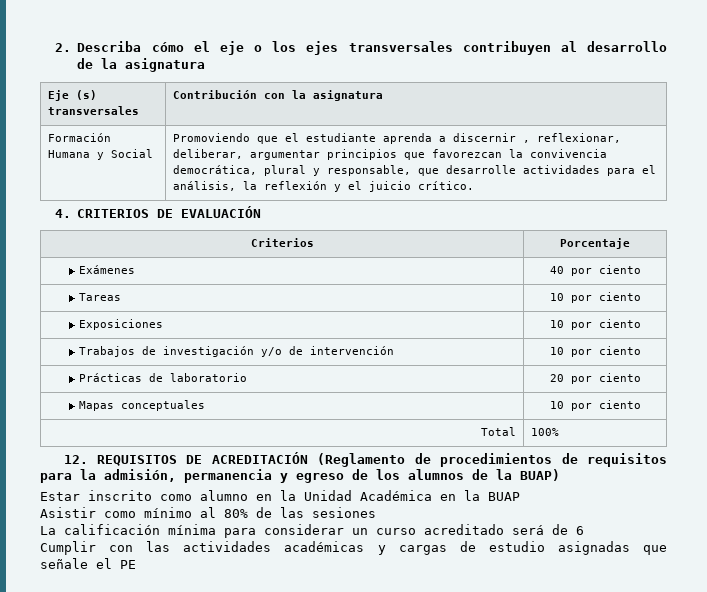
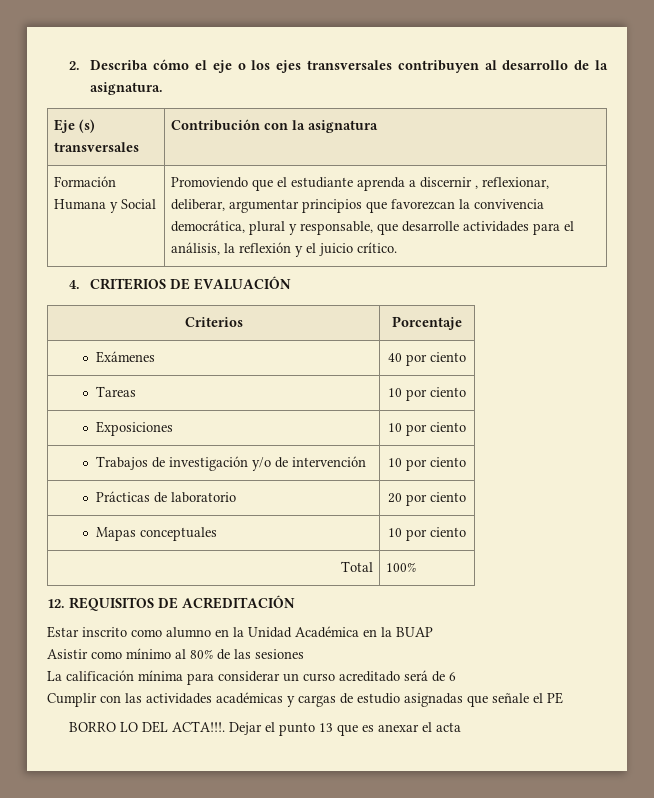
- 2. Describa cómo el eje o los ejes transversales contribuyen al desarrollo de la asignatura
+ 2. Describa cómo el eje o los ejes transversales contribuyen al desarrollo de la asignatura.
- 12. REQUISITOS DE ACREDITACIÓN (Reglamento de procedimientos de requisitos para la admisión, permanencia y egreso de los alumnos de la BUAP)
+ 12. REQUISITOS DE ACREDITACIÓN
+ BORRO LO DEL ACTA!!!. Dejar el punto 13 que es anexar el acta

